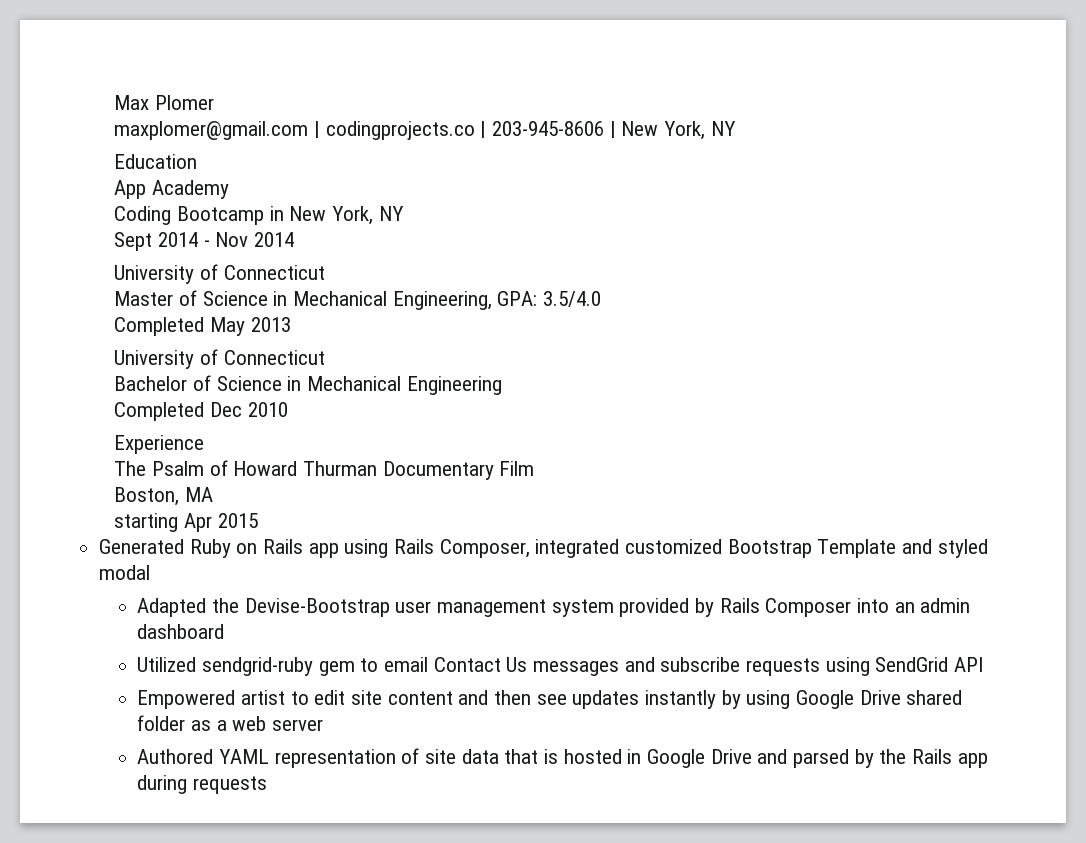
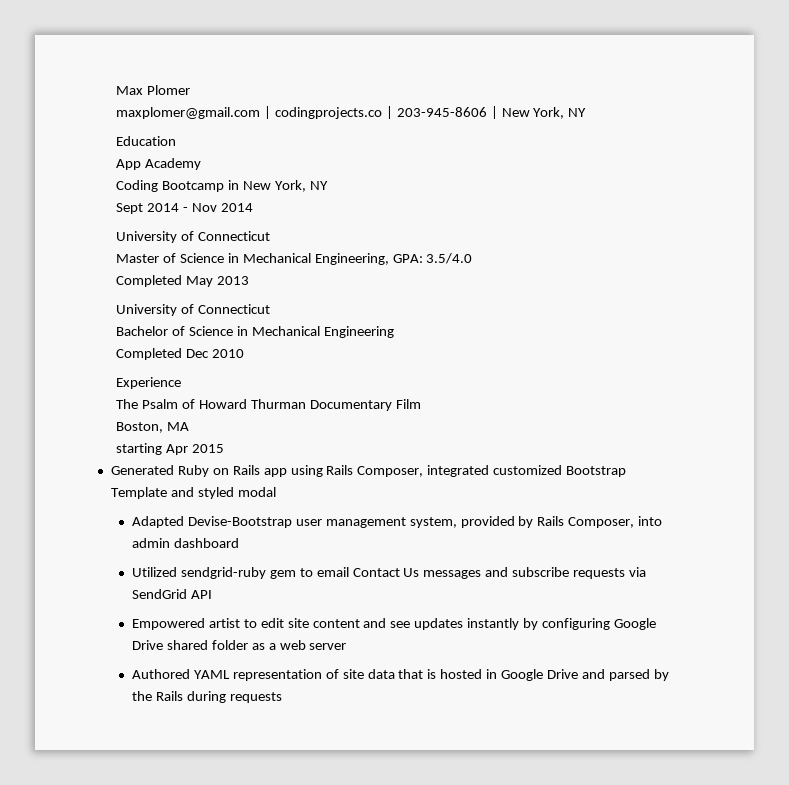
- Adapted the Devise-Bootstrap user management system provided by Rails Composer into an admin dashboard
+ Adapted Devise-Bootstrap user management system, provided by Rails Composer, into admin dashboard
- Utilized sendgrid-ruby gem to email Contact Us messages and subscribe requests using SendGrid API
+ Utilized sendgrid-ruby gem to email Contact Us messages and subscribe requests via SendGrid API
- Empowered artist to edit site content and then see updates instantly by using Google Drive shared folder as a web server
+ Empowered artist to edit site content and see updates instantly by configuring Google Drive shared folder as a web server
- Authored YAML representation of site data that is hosted in Google Drive and parsed by the Rails app during requests
+ Authored YAML representation of site data that is hosted in Google Drive and parsed by the Rails during requests

